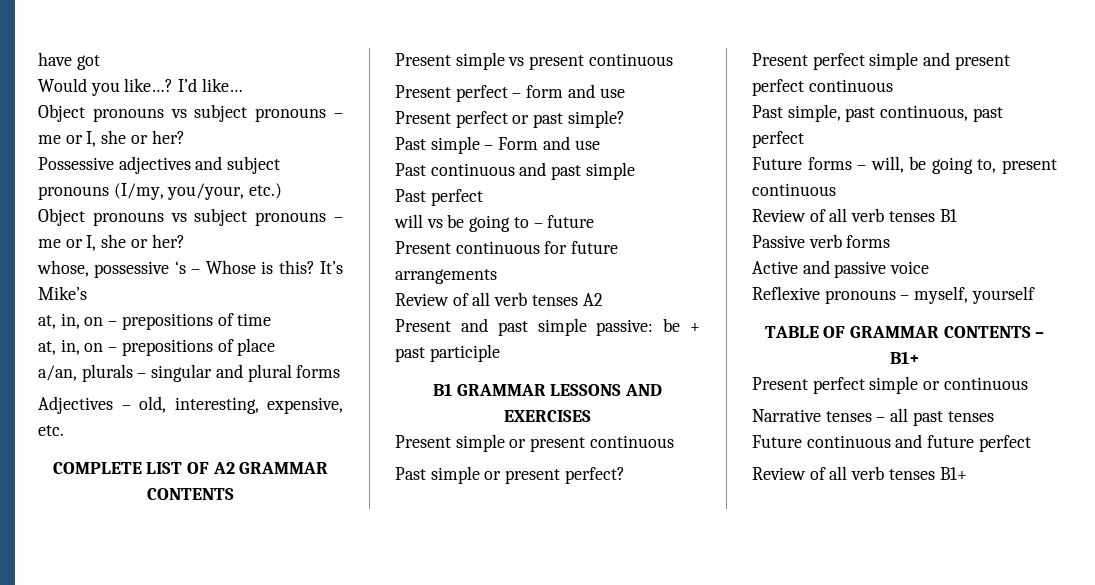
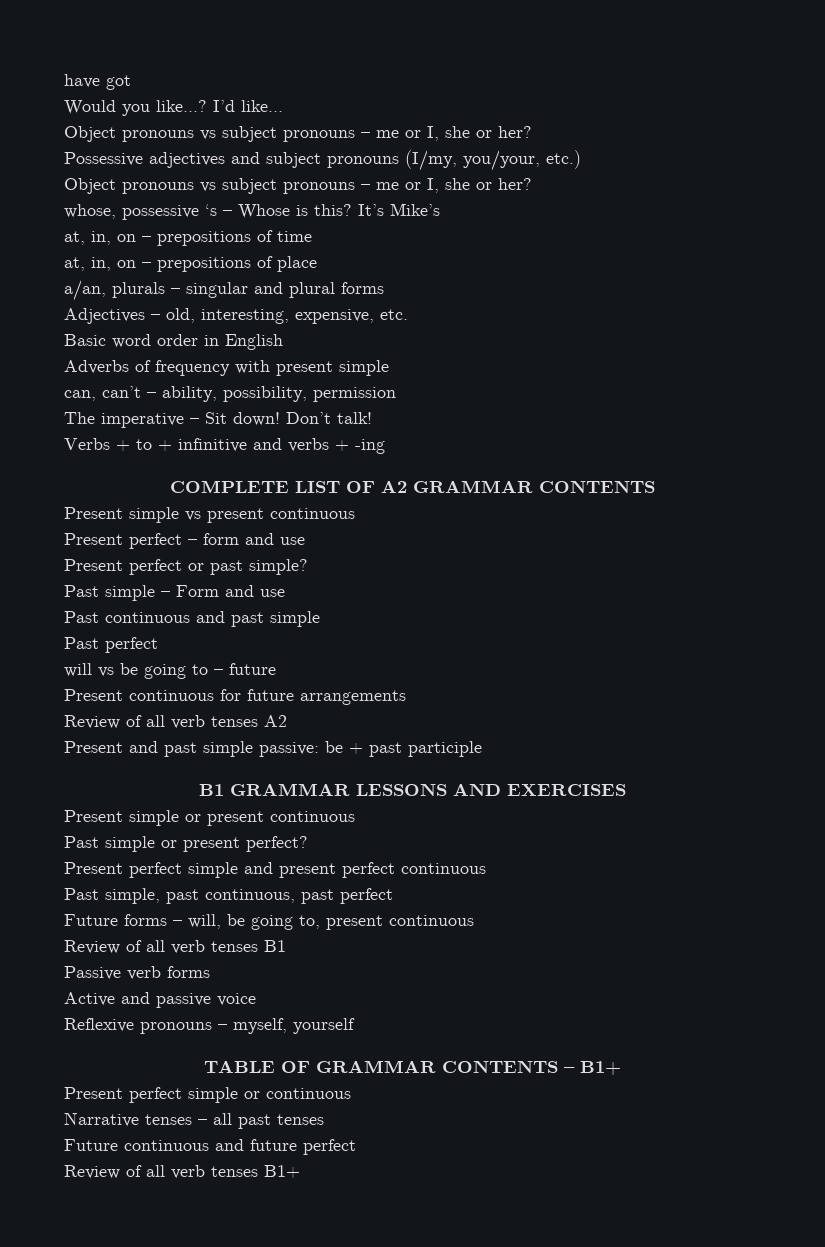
+ Basic word order in English
+ Adverbs of frequency with present simple
+ can, can’t – ability, possibility, permission
+ The imperative – Sit down! Don’t talk!
+ Verbs + to + infinitive and verbs + -ing

